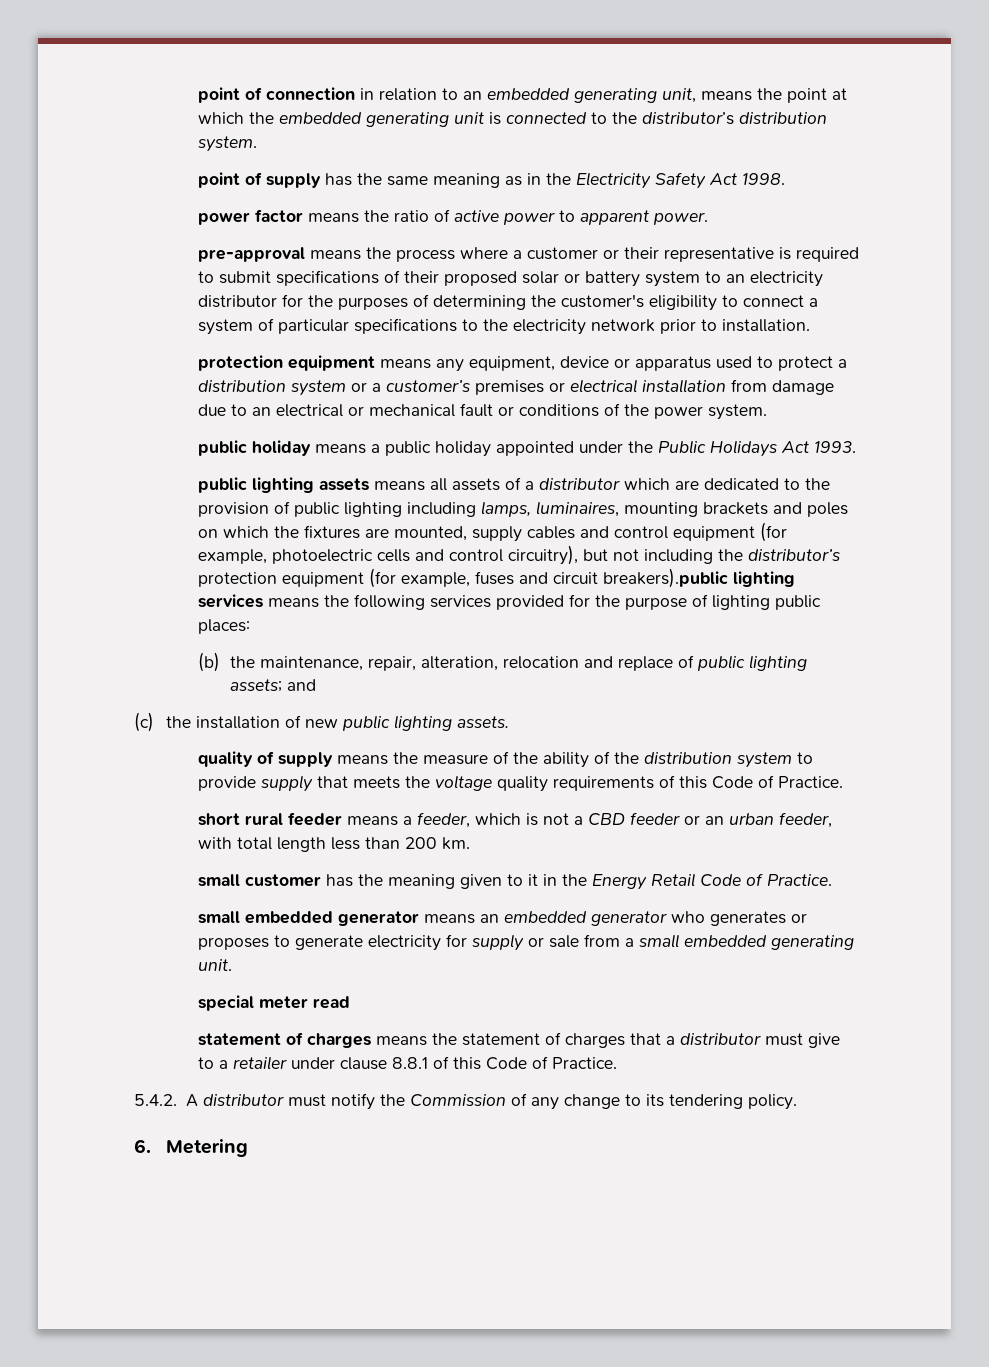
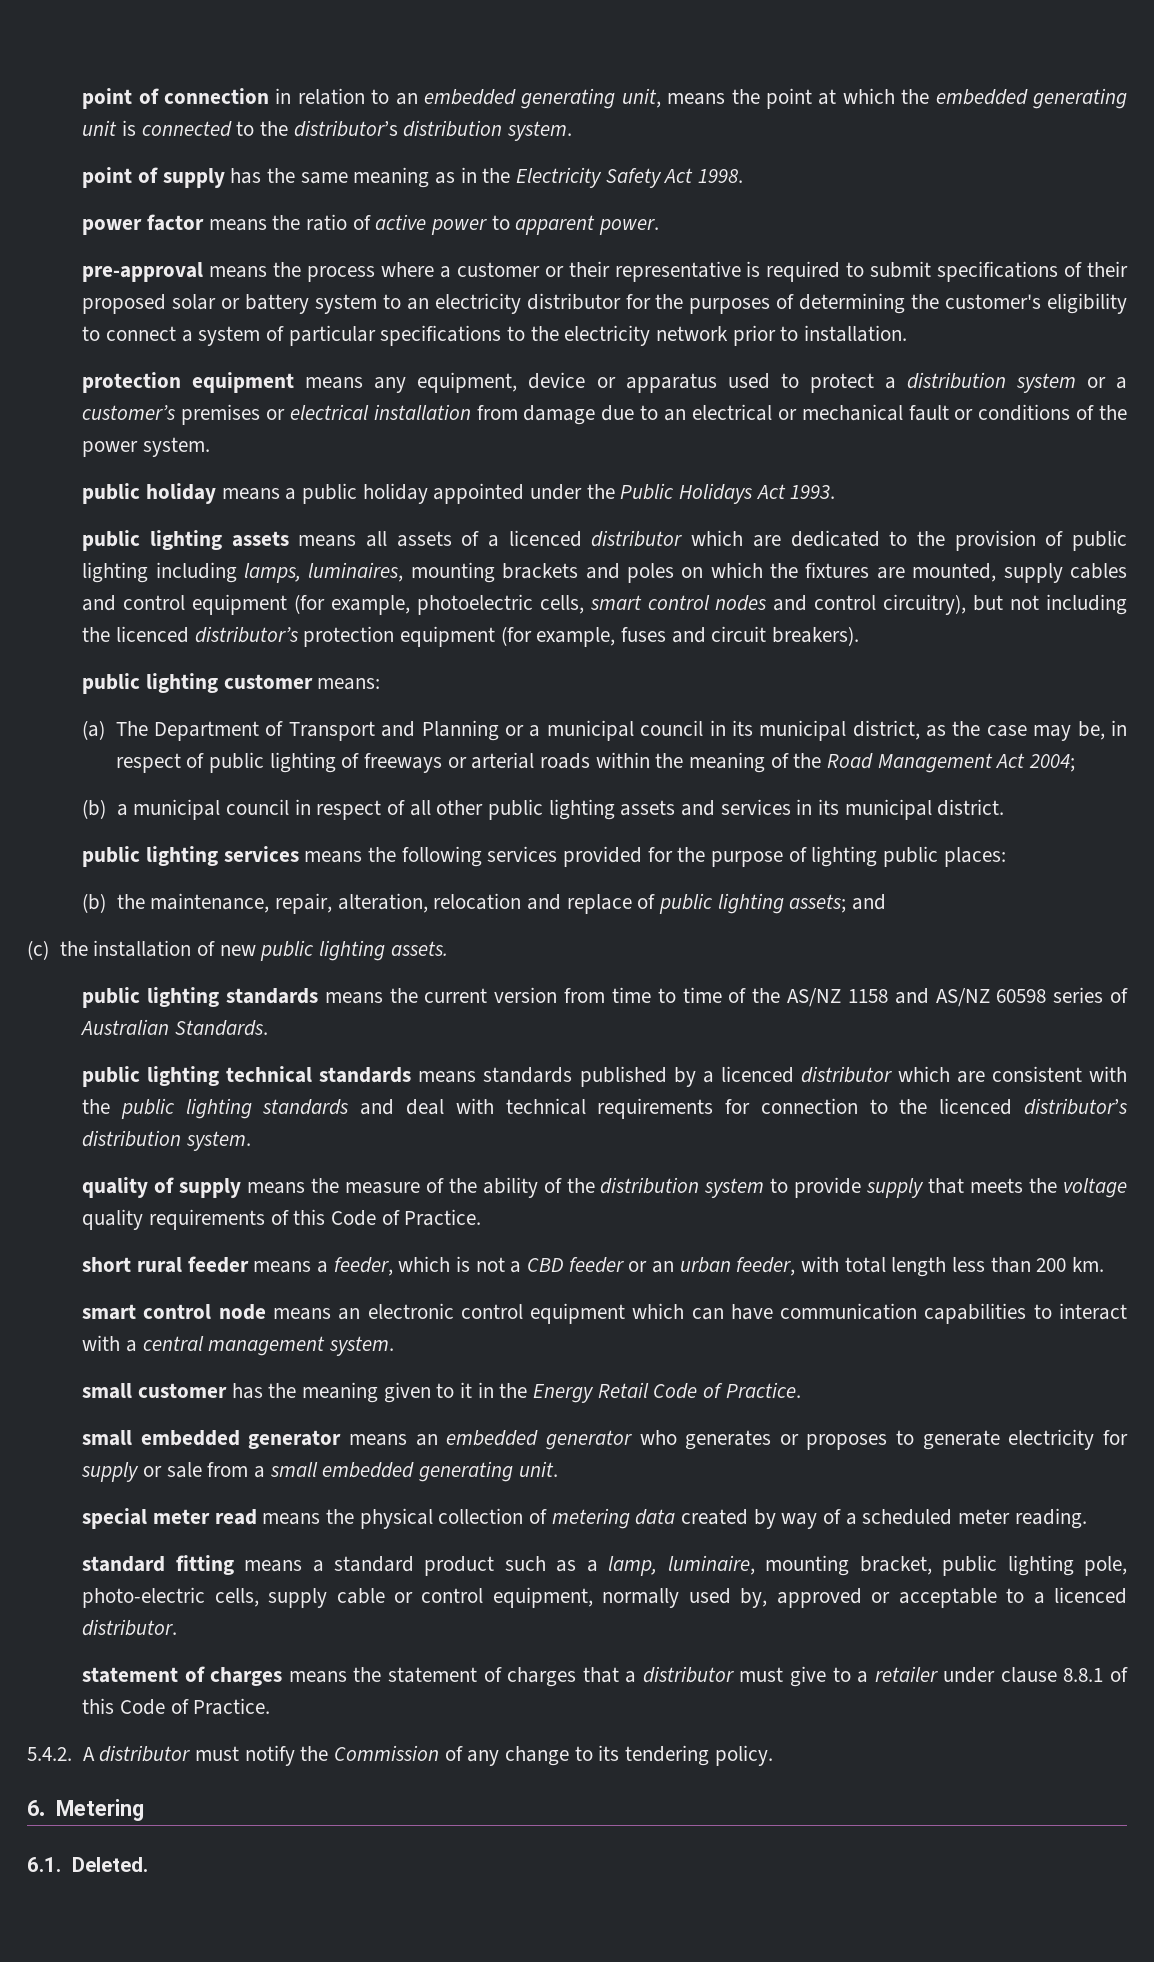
- public lighting assets means all assets of a distributor which are dedicated to the provision of public lighting including lamps, luminaires, mounting brackets and poles on which the fixtures are mounted, supply cables and control equipment (for example, photoelectric cells and control circuitry), but not including the distributor’s protection equipment (for example, fuses and circuit breakers).public lighting services means the following services provided for the purpose of lighting public places:
+ public lighting assets means all assets of a licenced distributor which are dedicated to the provision of public lighting including lamps, luminaires, mounting brackets and poles on which the fixtures are mounted, supply cables and control equipment (for example, photoelectric cells, smart control nodes and control circuitry), but not including the licenced distributor’s protection equipment (for example, fuses and circuit breakers).
+ public lighting customer means:
+ (a) The Department of Transport and Planning or a municipal council in its municipal district, as the case may be, in respect of public lighting of freeways or arterial roads within the meaning of the Road Management Act 2004;
+ (b) a municipal council in respect of all other public lighting assets and services in its municipal district.
+ public lighting services means the following services provided for the purpose of lighting public places:
+ public lighting standards means the current version from time to time of the AS/NZ 1158 and AS/NZ 60598 series of Australian Standards.
+ public lighting technical standards means standards published by a licenced distributor which are consistent with the public lighting standards and deal with technical requirements for connection to the licenced distributor’s distribution system.
+ smart control node means an electronic control equipment which can have communication capabilities to interact with a central management system.
- special meter read
+ special meter read means the physical collection of metering data created by way of a scheduled meter reading.
+ standard fitting means a standard product such as a lamp, luminaire, mounting bracket, public lighting pole, photo-electric cells, supply cable or control equipment, normally used by, approved or acceptable to a licenced distributor.
+ 6.1. Deleted.

